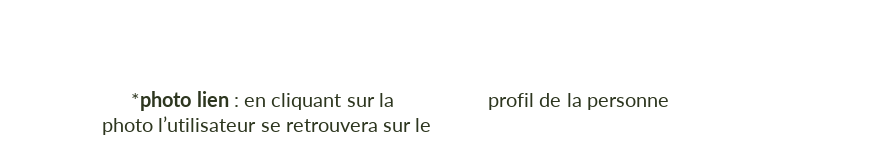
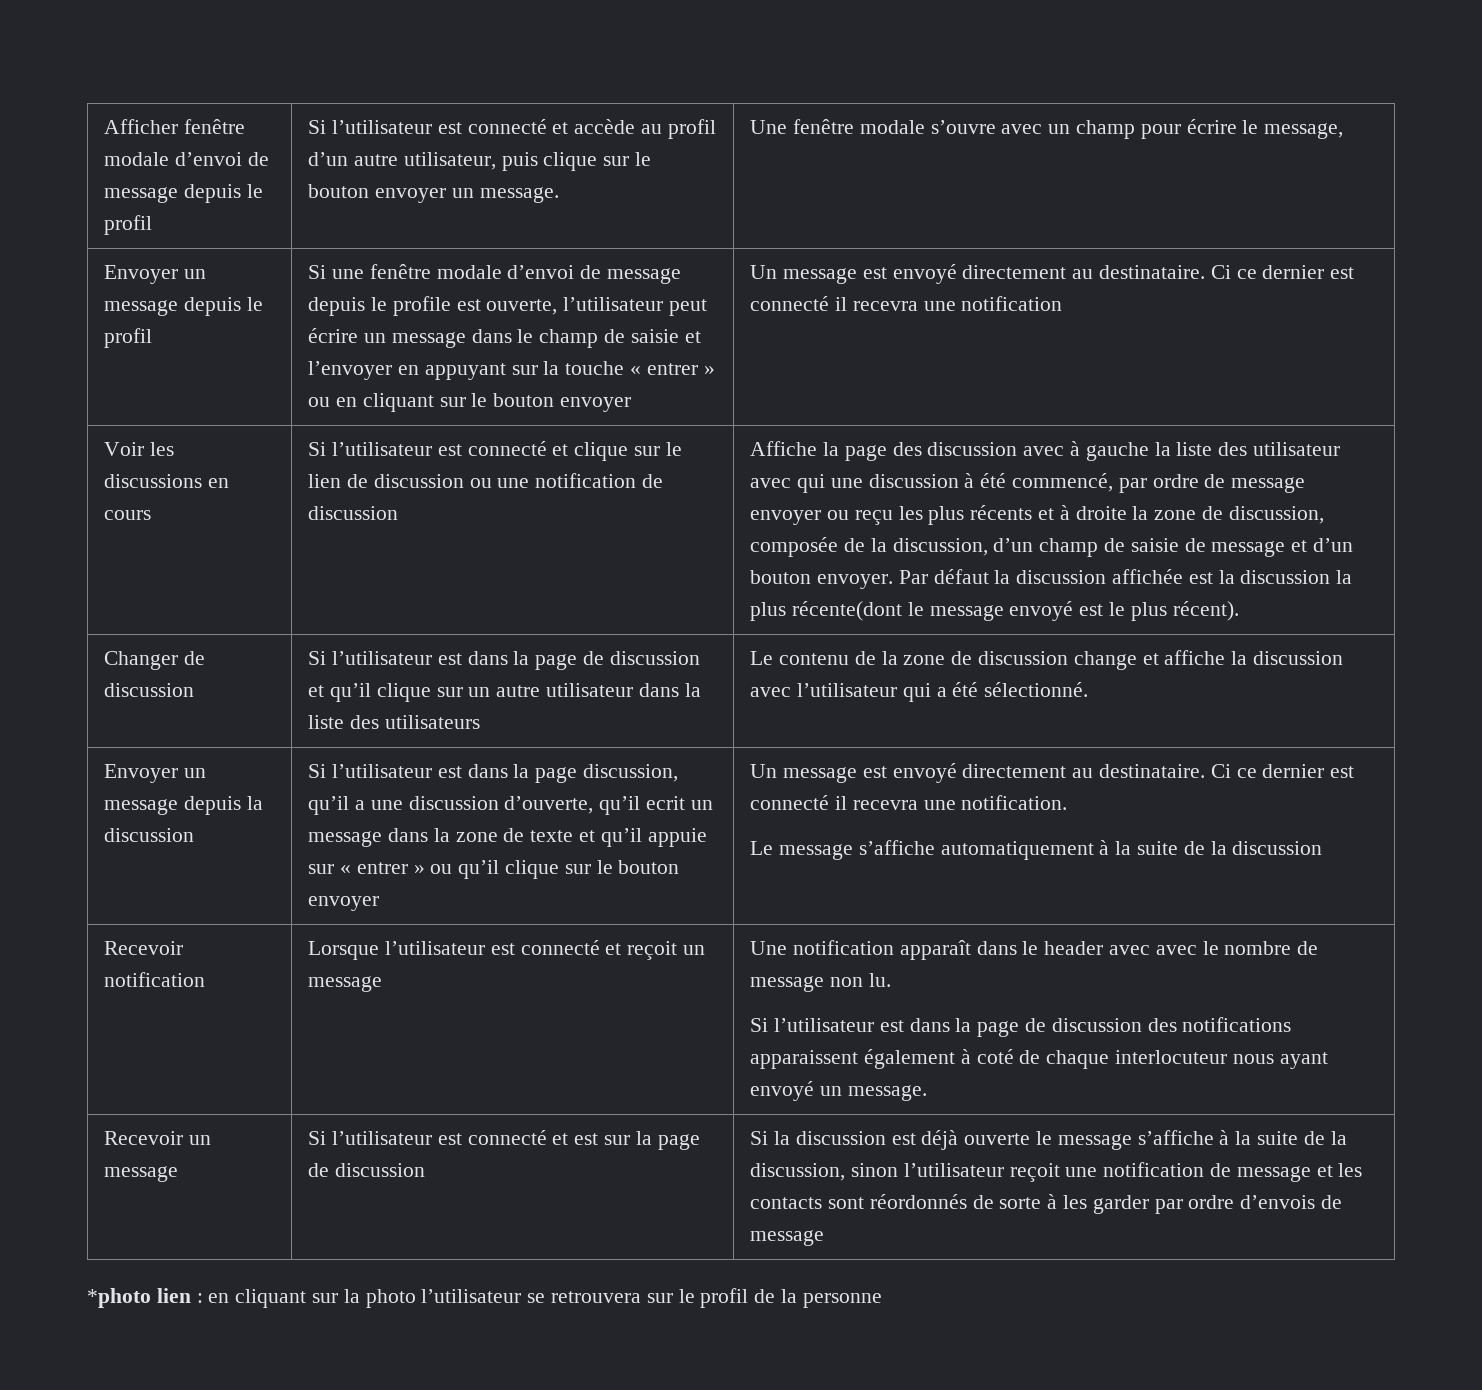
+ Afficher fenêtre modale d’envoi de message depuis le profil | Si l’utilisateur est connecté et accède au profil d’un autre utilisateur, puis clique sur le bouton envoyer un message. | Une fenêtre modale s’ouvre avec un champ pour écrire le message,
+ Envoyer un message depuis le profil | Si une fenêtre modale d’envoi de message depuis le profile est ouverte, l’utilisateur peut écrire un message dans le champ de saisie et l’envoyer en appuyant sur la touche « entrer » ou en cliquant sur le bouton envoyer | Un message est envoyé directement au destinataire. Ci ce dernier est connecté il recevra une notification
+ Voir les discussions en cours | Si l’utilisateur est connecté et clique sur le lien de discussion ou une notification de discussion | Affiche la page des discussion avec à gauche la liste des utilisateur avec qui une discussion à été commencé, par ordre de message envoyer ou reçu les plus récents et à droite la zone de discussion, composée de la discussion, d’un champ de saisie de message et d’un bouton envoyer. Par défaut la discussion affichée est la discussion la plus récente(dont le message envoyé est le plus récent).
+ Changer de discussion | Si l’utilisateur est dans la page de discussion et qu’il clique sur un autre utilisateur dans la liste des utilisateurs | Le contenu de la zone de discussion change et affiche la discussion avec l’utilisateur qui a été sélectionné.
+ Envoyer un message depuis la discussion | Si l’utilisateur est dans la page discussion, qu’il a une discussion d’ouverte, qu’il ecrit un message dans la zone de texte et qu’il appuie sur « entrer » ou qu’il clique sur le bouton envoyer | Un message est envoyé directement au destinataire. Ci ce dernier est connecté il recevra une notification.
+ Le message s’affiche automatiquement à la suite de la discussion
+ Recevoir notification | Lorsque l’utilisateur est connecté et reçoit un message | Une notification apparaît dans le header avec avec le nombre de message non lu.
+ Si l’utilisateur est dans la page de discussion des notifications apparaissent également à coté de chaque interlocuteur nous ayant envoyé un message.
+ Recevoir un message | Si l’utilisateur est connecté et est sur la page de discussion | Si la discussion est déjà ouverte le message s’affiche à la suite de la discussion, sinon l’utilisateur reçoit une notification de message et les contacts sont réordonnés de sorte à les garder par ordre d’envois de message

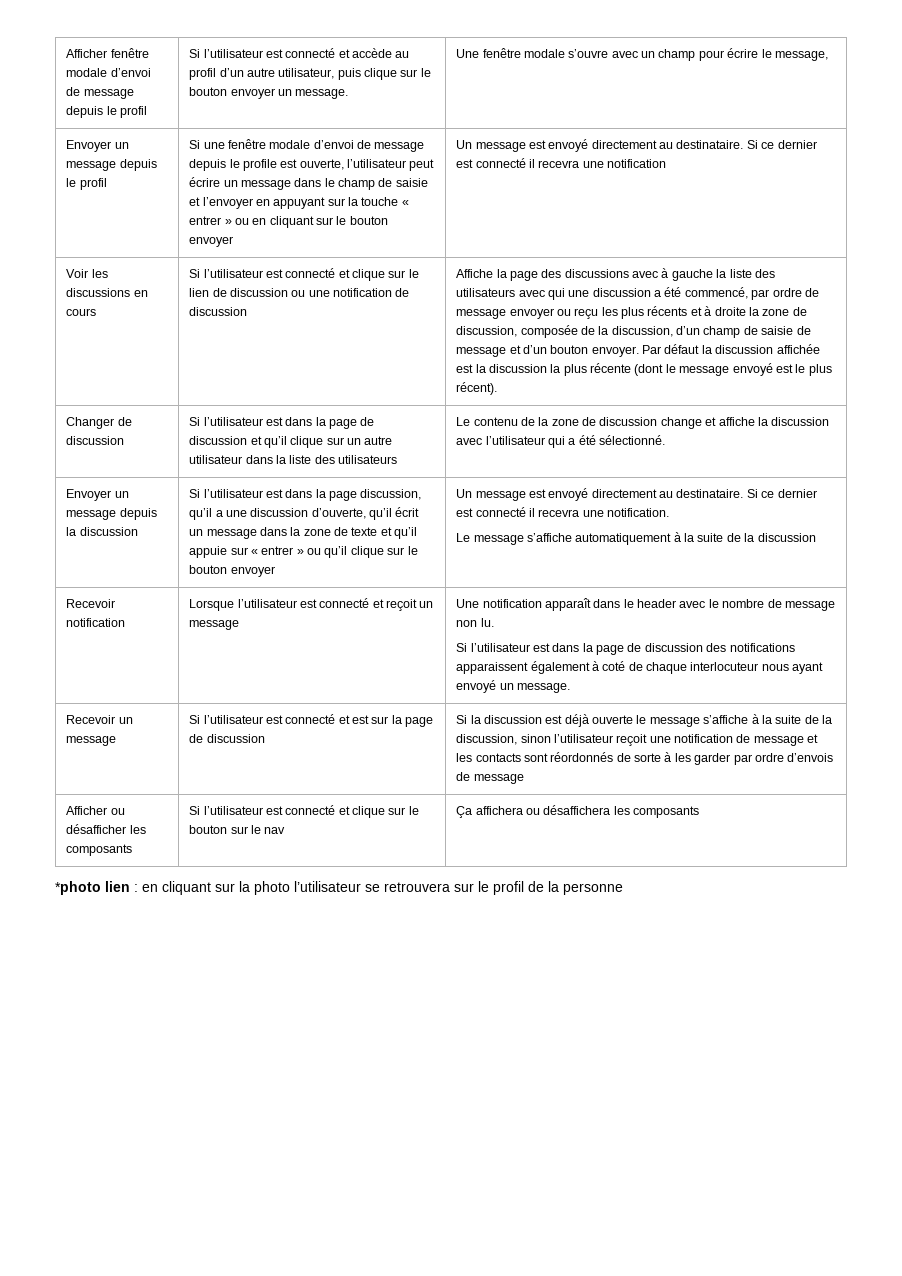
- Ci ce dernier est connecté il recevra une notification
+ Si ce dernier est connecté il recevra une notification
- Affiche la page des discussion avec à gauche la liste des utilisateur avec qui une discussion à été commencé, par ordre de message envoyer ou reçu les plus récents et à droite la zone de discussion, composée de la discussion, d’un champ de saisie de message et d’un bouton envoyer.
+ Affiche la page des discussions avec à gauche la liste des utilisateurs avec qui une discussion a été commencé, par ordre de message envoyer ou reçu les plus récents et à droite la zone de discussion, composée de la discussion, d’un champ de saisie de message et d’un bouton envoyer.
- Par défaut la discussion affichée est la discussion la plus récente(dont le message envoyé est le plus récent).
+ Par défaut la discussion affichée est la discussion la plus récente (dont le message envoyé est le plus récent).
- Si l’utilisateur est dans la page discussion, qu’il a une discussion d’ouverte, qu’il ecrit un message dans la zone de texte et qu’il appuie sur « entrer » ou qu’il clique sur le bouton envoyer
+ Si l’utilisateur est dans la page discussion, qu’il a une discussion d’ouverte, qu’il écrit un message dans la zone de texte et qu’il appuie sur « entrer » ou qu’il clique sur le bouton envoyer
- Ci ce dernier est connecté il recevra une notification.
+ Si ce dernier est connecté il recevra une notification.
- Une notification apparaît dans le header avec avec le nombre de message non lu.
+ Une notification apparaît dans le header avec le nombre de message non lu.
+ Afficher ou désafficher les composants | Si l’utilisateur est connecté et clique sur le bouton sur le nav | Ça affichera ou désaffichera les composants

